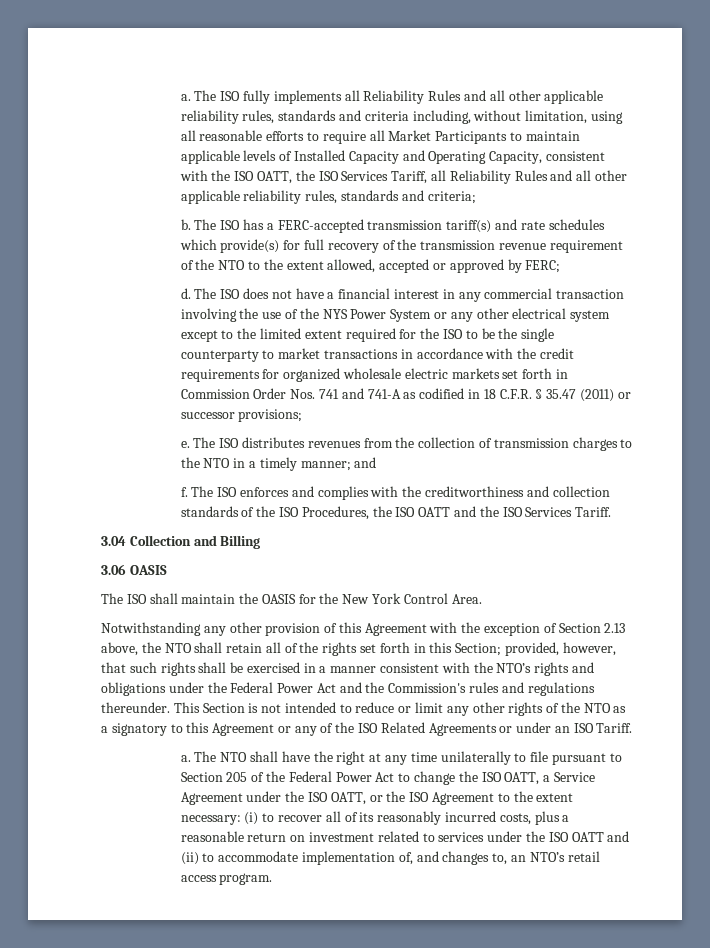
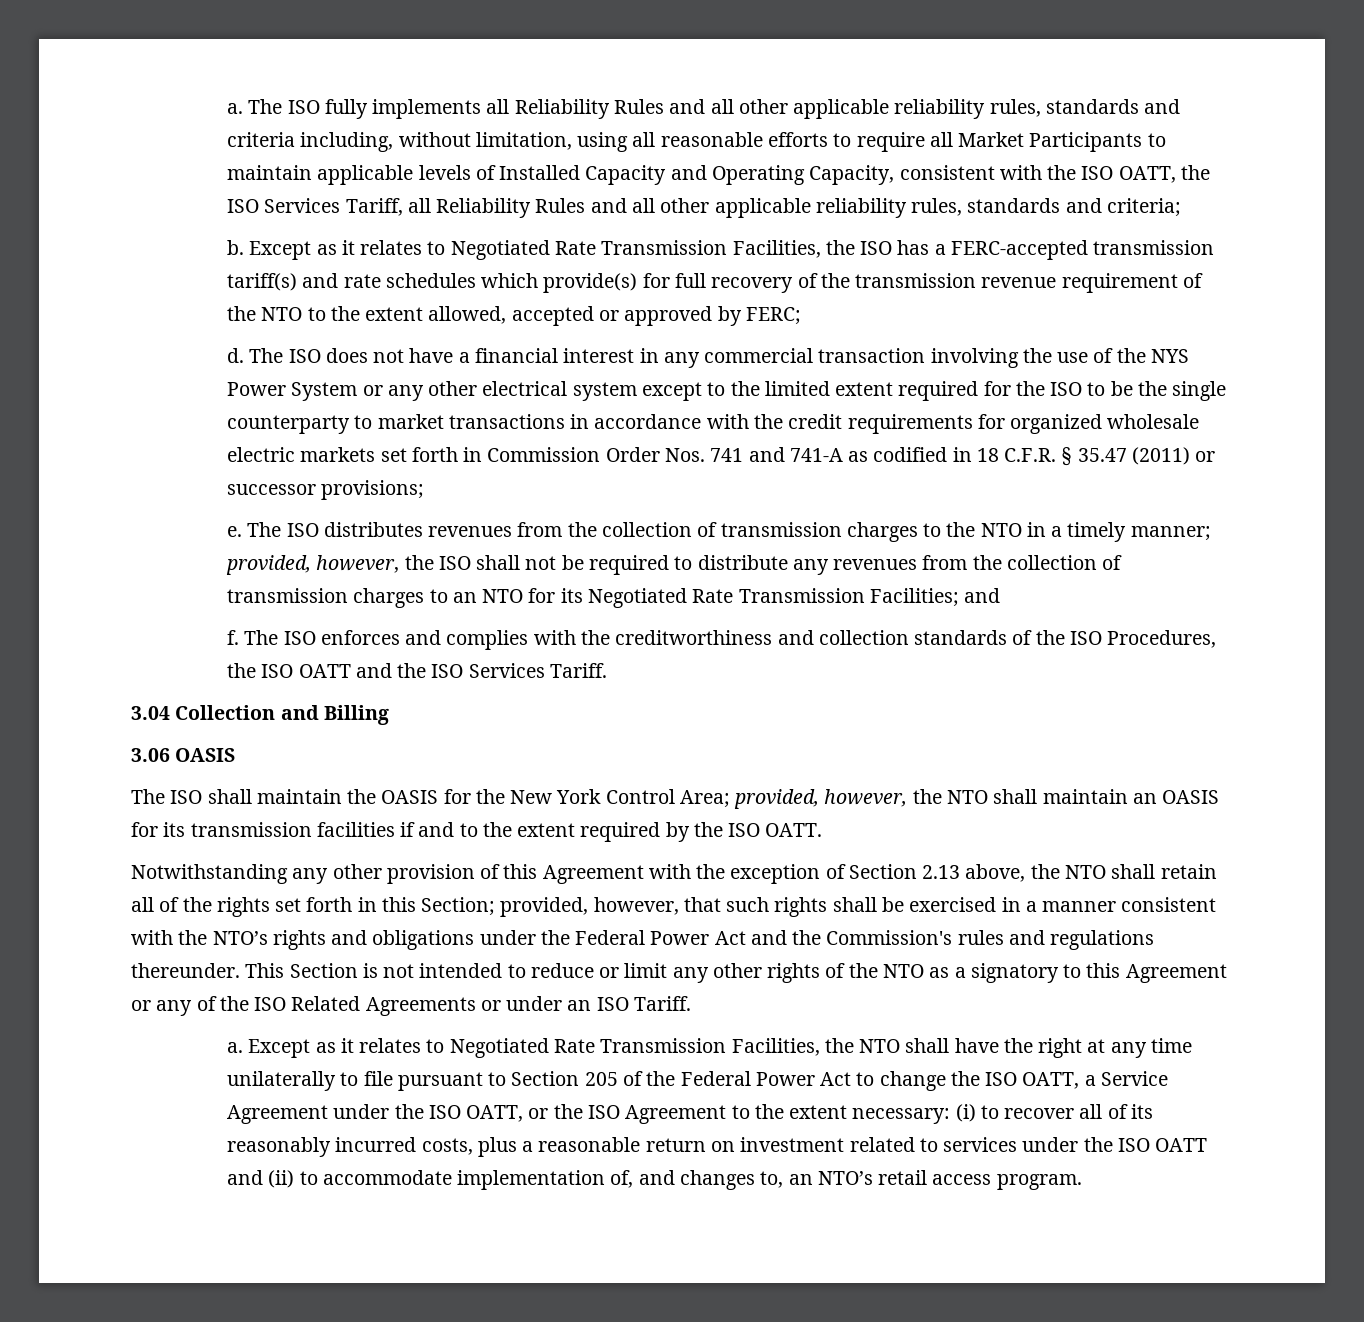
- The ISO has a FERC-accepted transmission tariff(s) and rate schedules which provide(s) for full recovery of the transmission revenue requirement of the NTO to the extent allowed, accepted or approved by FERC;
+ Except as it relates to Negotiated Rate Transmission Facilities, the ISO has a FERC-accepted transmission tariff(s) and rate schedules which provide(s) for full recovery of the transmission revenue requirement of the NTO to the extent allowed, accepted or approved by FERC;
- The ISO distributes revenues from the collection of transmission charges to the NTO in a timely manner; and
+ The ISO distributes revenues from the collection of transmission charges to the NTO in a timely manner; provided, however, the ISO shall not be required to distribute any revenues from the collection of transmission charges to an NTO for its Negotiated Rate Transmission Facilities; and
- The ISO shall maintain the OASIS for the New York Control Area.
+ The ISO shall maintain the OASIS for the New York Control Area; provided, however, the NTO shall maintain an OASIS for its transmission facilities if and to the extent required by the ISO OATT.
- The NTO shall have the right at any time unilaterally to file pursuant to Section 205 of the Federal Power Act to change the ISO OATT, a Service Agreement under the ISO OATT, or the ISO Agreement to the extent necessary:
+ Except as it relates to Negotiated Rate Transmission Facilities, the NTO shall have the right at any time unilaterally to file pursuant to Section 205 of the Federal Power Act to change the ISO OATT, a Service Agreement under the ISO OATT, or the ISO Agreement to the extent necessary:

